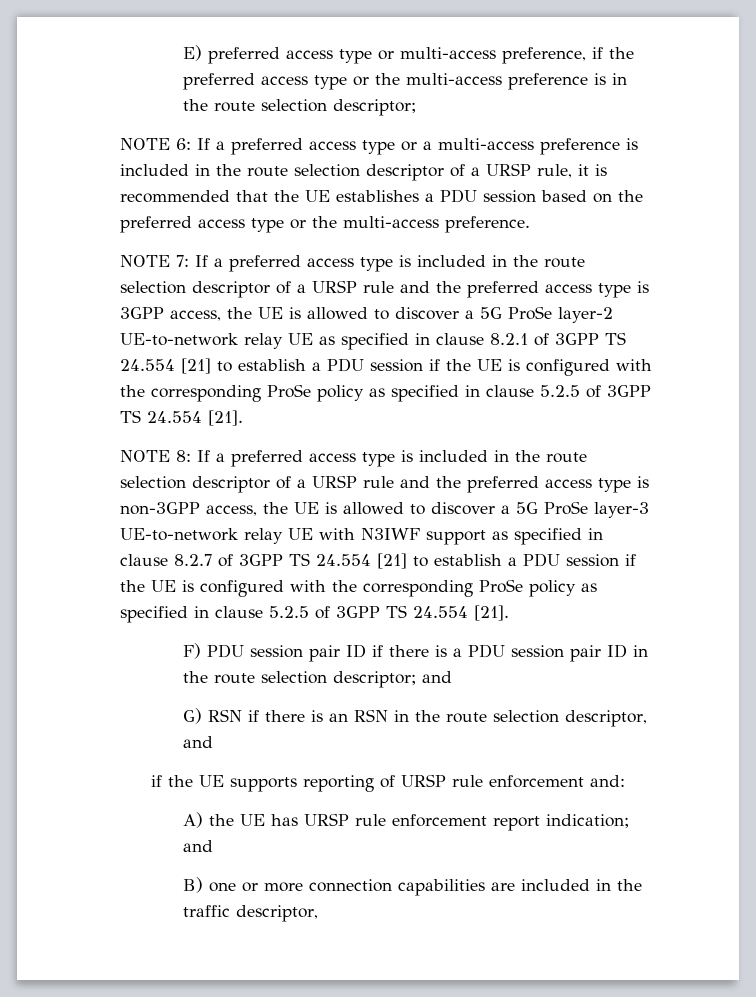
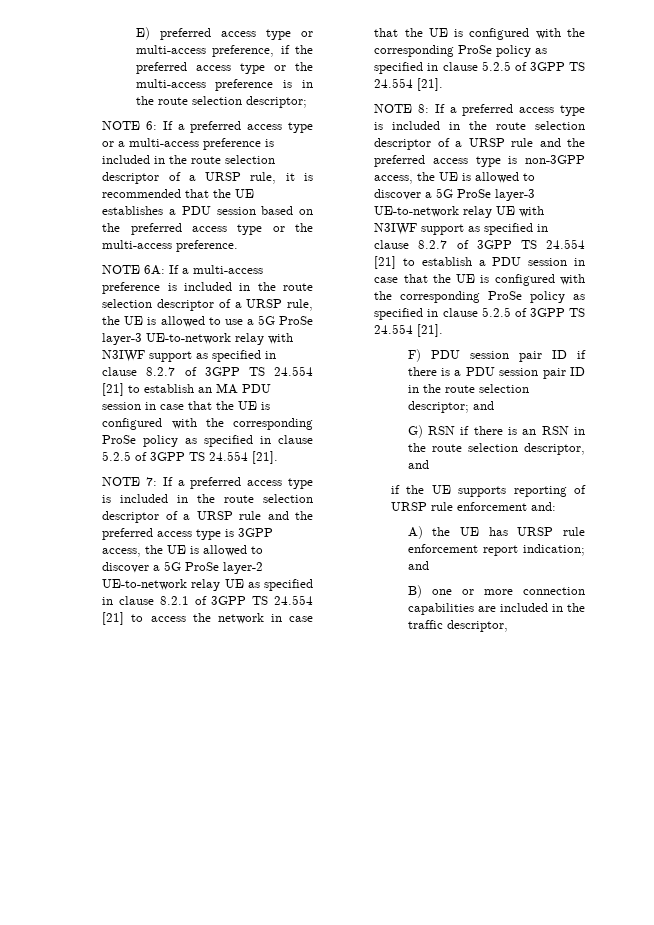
+ NOTE 6A: If a multi-access preference is included in the route selection descriptor of a URSP rule, the UE is allowed to use a 5G ProSe layer-3 UE-to-network relay with N3IWF support as specified in clause 8.2.7 of 3GPP TS 24.554 [21] to establish an MA PDU session in case that the UE is configured with the corresponding ProSe policy as specified in clause 5.2.5 of 3GPP TS 24.554 [21].
- If a preferred access type is included in the route selection descriptor of a URSP rule and the preferred access type is 3GPP access, the UE is allowed to discover a 5G ProSe layer-2 UE-to-network relay UE as specified in clause 8.2.1 of 3GPP TS 24.554 [21] to establish a PDU session if the UE is configured with the corresponding ProSe policy as specified in clause 5.2.5 of 3GPP TS 24.554 [21].
+ If a preferred access type is included in the route selection descriptor of a URSP rule and the preferred access type is 3GPP access, the UE is allowed to discover a 5G ProSe layer-2 UE-to-network relay UE as specified in clause 8.2.1 of 3GPP TS 24.554 [21] to access the network in case that the UE is configured with the corresponding ProSe policy as specified in clause 5.2.5 of 3GPP TS 24.554 [21].
- If a preferred access type is included in the route selection descriptor of a URSP rule and the preferred access type is non-3GPP access, the UE is allowed to discover a 5G ProSe layer-3 UE-to-network relay UE with N3IWF support as specified in clause 8.2.7 of 3GPP TS 24.554 [21] to establish a PDU session if the UE is configured with the corresponding ProSe policy as specified in clause 5.2.5 of 3GPP TS 24.554 [21].
+ If a preferred access type is included in the route selection descriptor of a URSP rule and the preferred access type is non-3GPP access, the UE is allowed to discover a 5G ProSe layer-3 UE-to-network relay UE with N3IWF support as specified in clause 8.2.7 of 3GPP TS 24.554 [21] to establish a PDU session in case that the UE is configured with the corresponding ProSe policy as specified in clause 5.2.5 of 3GPP TS 24.554 [21].

